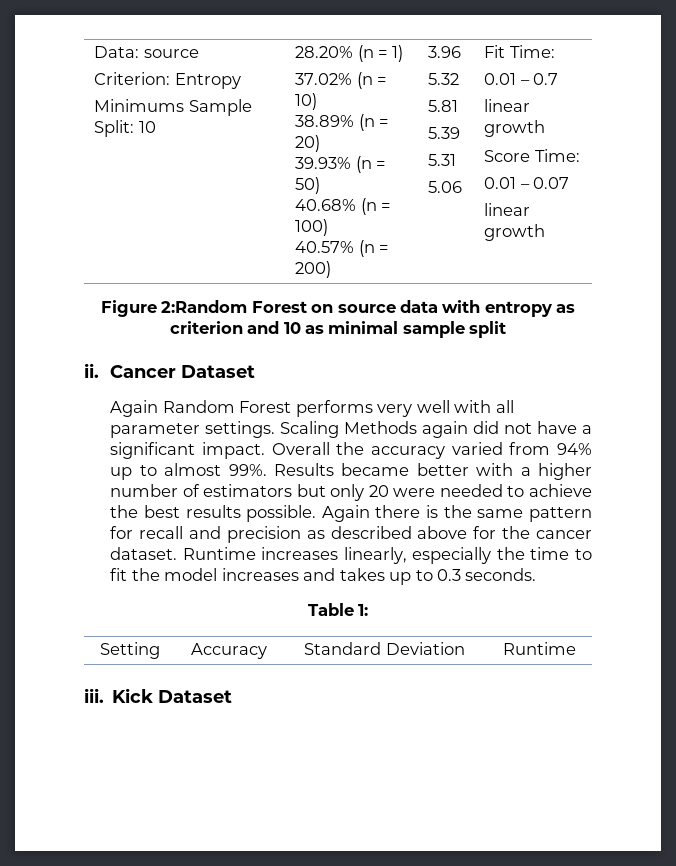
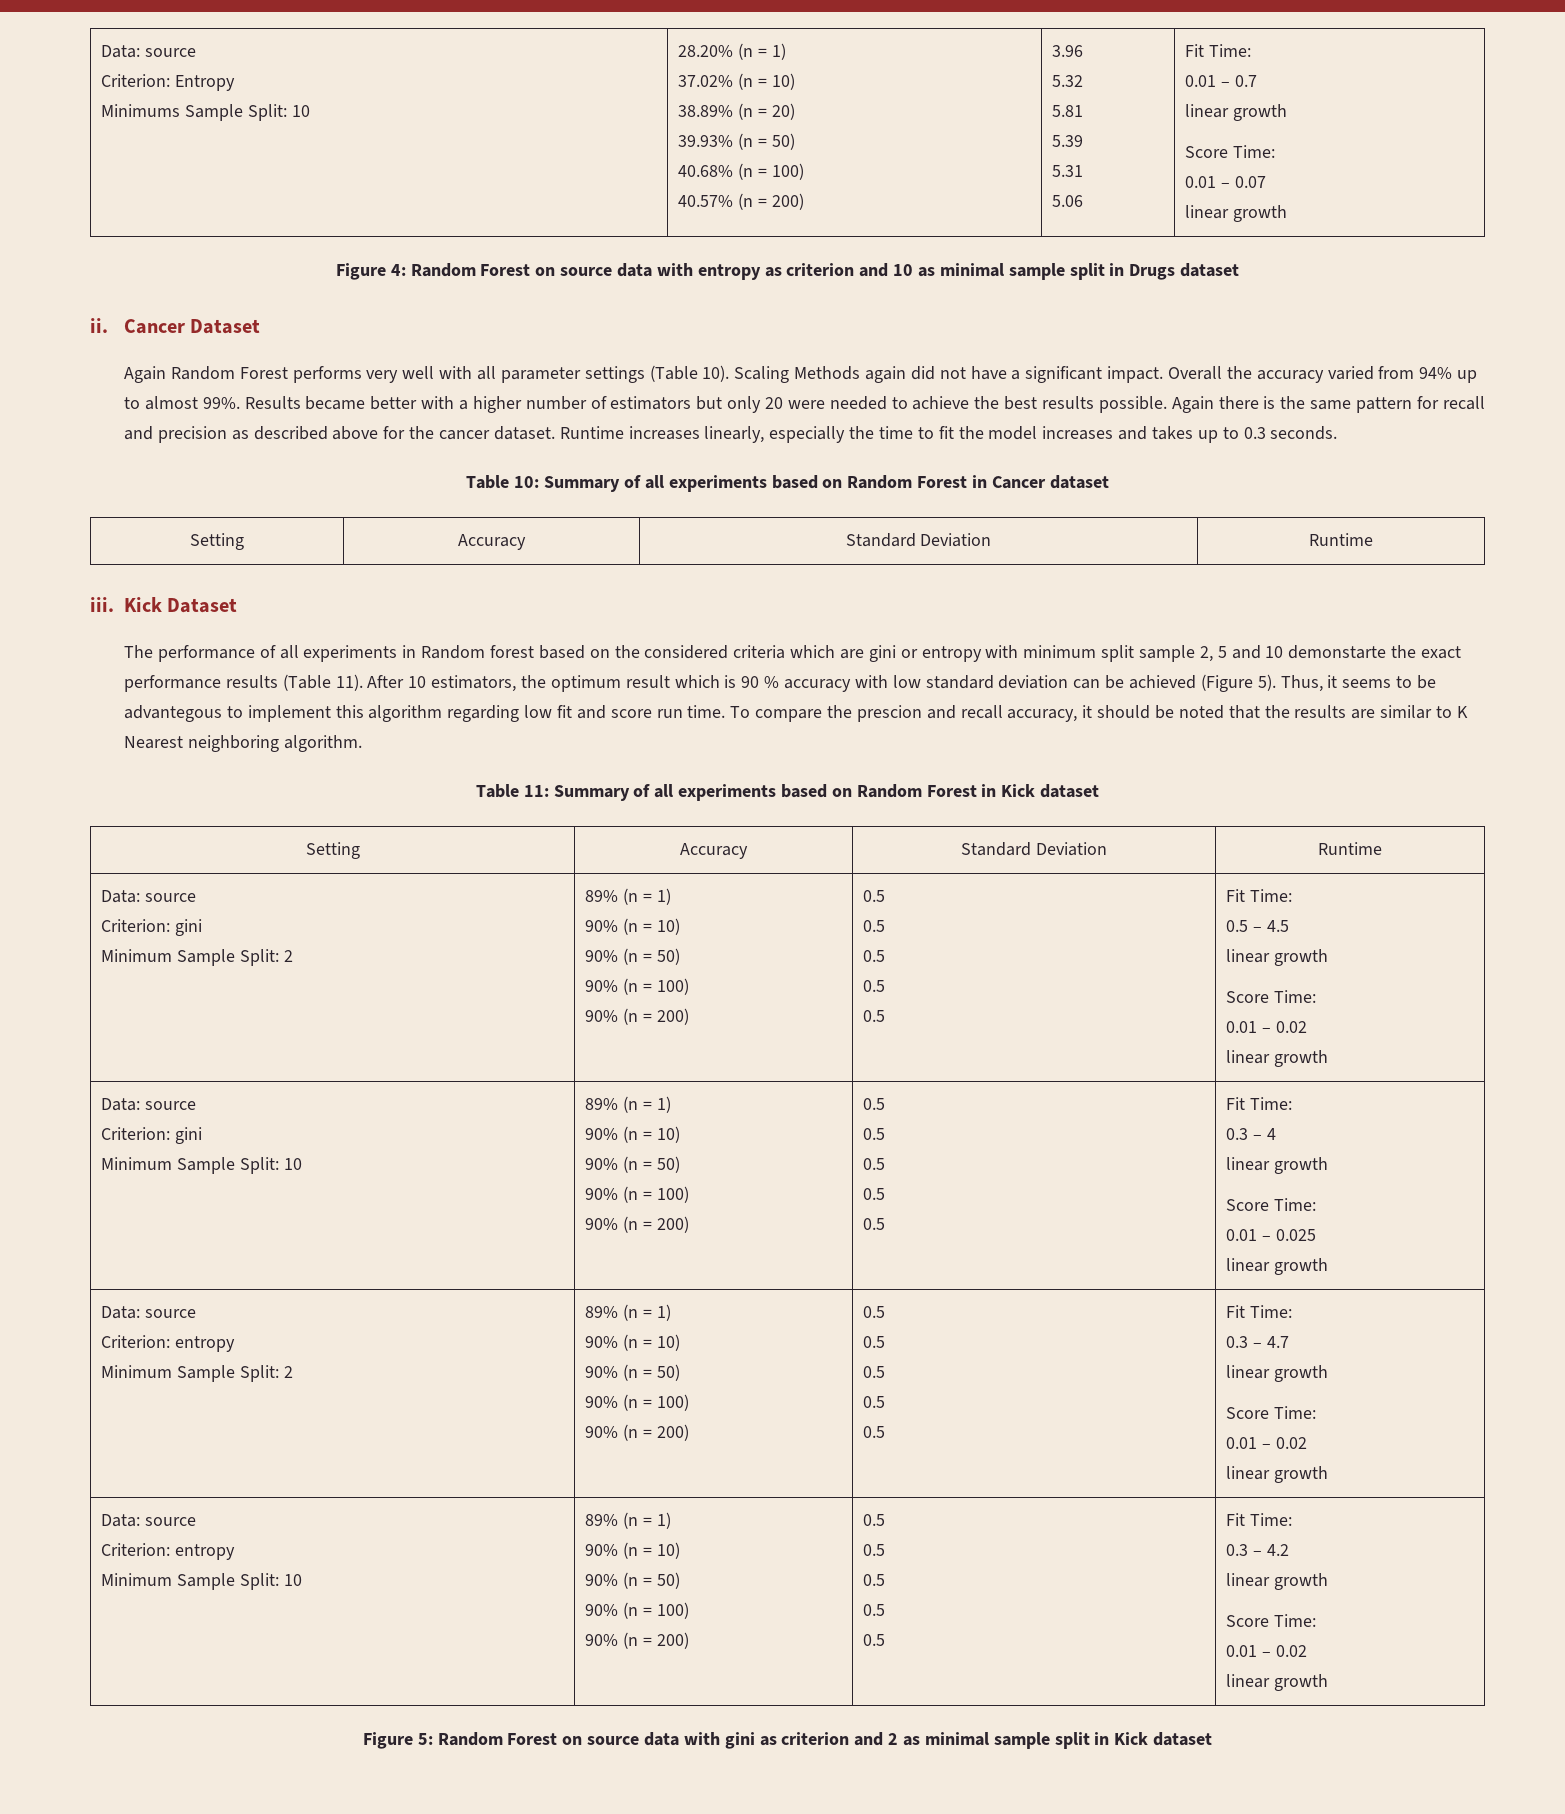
- Figure 2:Random Forest on source data with entropy as criterion and 10 as minimal sample split
+ Figure 4: Random Forest on source data with entropy as criterion and 10 as minimal sample split in Drugs dataset
- Again Random Forest performs very well with all parameter settings.
+ Again Random Forest performs very well with all parameter settings (Table 10).
- Table 1:
+ Table 10: Summary of all experiments based on Random Forest in Cancer dataset
+ The performance of all experiments in Random forest based on the considered criteria which are gini or entropy with minimum split sample 2, 5 and 10 demonstarte the exact performance results (Table 11). After 10 estimators, the optimum result which is 90 % accuracy with low standard deviation can be achieved (Figure 5). Thus, it seems to be advantegous to implement this algorithm regarding low fit and score run time. To compare the prescion and recall accuracy, it should be noted that the results are similar to K Nearest neighboring algorithm.
+ Table 11: Summary of all experiments based on Random Forest in Kick dataset
+ Setting | Accuracy | Standard Deviation | Runtime
+ Data: source
+ Criterion: gini
+ Minimum Sample Split: 2 | 89% (n = 1)
+ 90% (n = 10)
+ 90% (n = 50)
+ 90% (n = 100)
+ 90% (n = 200) | 0.5
+ 0.5
+ 0.5
+ 0.5
+ 0.5 | Fit Time:
+ 0.5 – 4.5
+ linear growth
+ Score Time:
+ 0.01 – 0.02
+ linear growth
+ Data: source
+ Criterion: gini
+ Minimum Sample Split: 10 | 89% (n = 1)
+ 90% (n = 10)
+ 90% (n = 50)
+ 90% (n = 100)
+ 90% (n = 200) | 0.5
+ 0.5
+ 0.5
+ 0.5
+ 0.5 | Fit Time:
+ 0.3 – 4
+ linear growth
+ Score Time:
+ 0.01 – 0.025
+ linear growth
+ Data: source
+ Criterion: entropy
+ Minimum Sample Split: 2 | 89% (n = 1)
+ 90% (n = 10)
+ 90% (n = 50)
+ 90% (n = 100)
+ 90% (n = 200) | 0.5
+ 0.5
+ 0.5
+ 0.5
+ 0.5 | Fit Time:
+ 0.3 – 4.7
+ linear growth
+ Score Time:
+ 0.01 – 0.02
+ linear growth
+ Data: source
+ Criterion: entropy
+ Minimum Sample Split: 10 | 89% (n = 1)
+ 90% (n = 10)
+ 90% (n = 50)
+ 90% (n = 100)
+ 90% (n = 200) | 0.5
+ 0.5
+ 0.5
+ 0.5
+ 0.5 | Fit Time:
+ 0.3 – 4.2
+ linear growth
+ Score Time:
+ 0.01 – 0.02
+ linear growth
+ Figure 5: Random Forest on source data with gini as criterion and 2 as minimal sample split in Kick dataset

